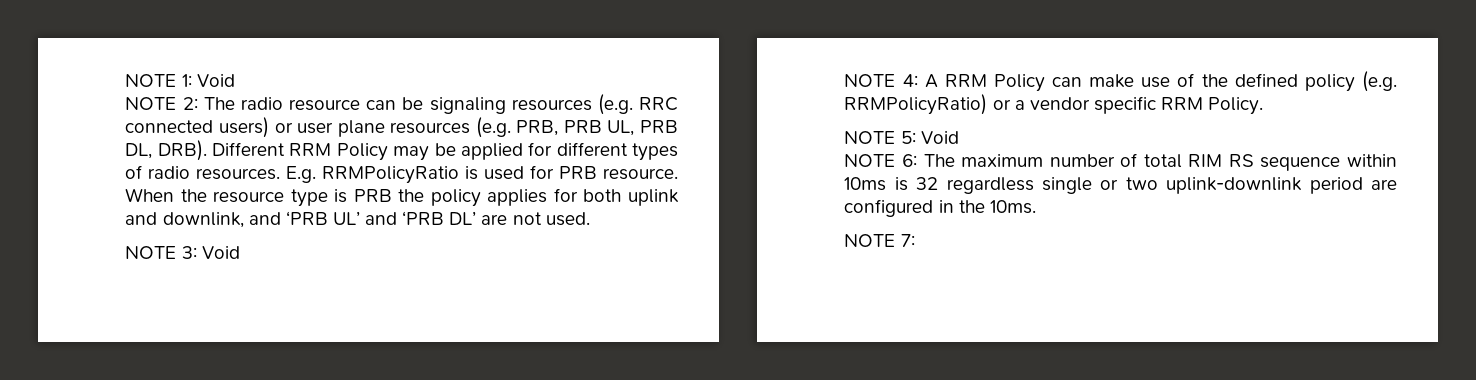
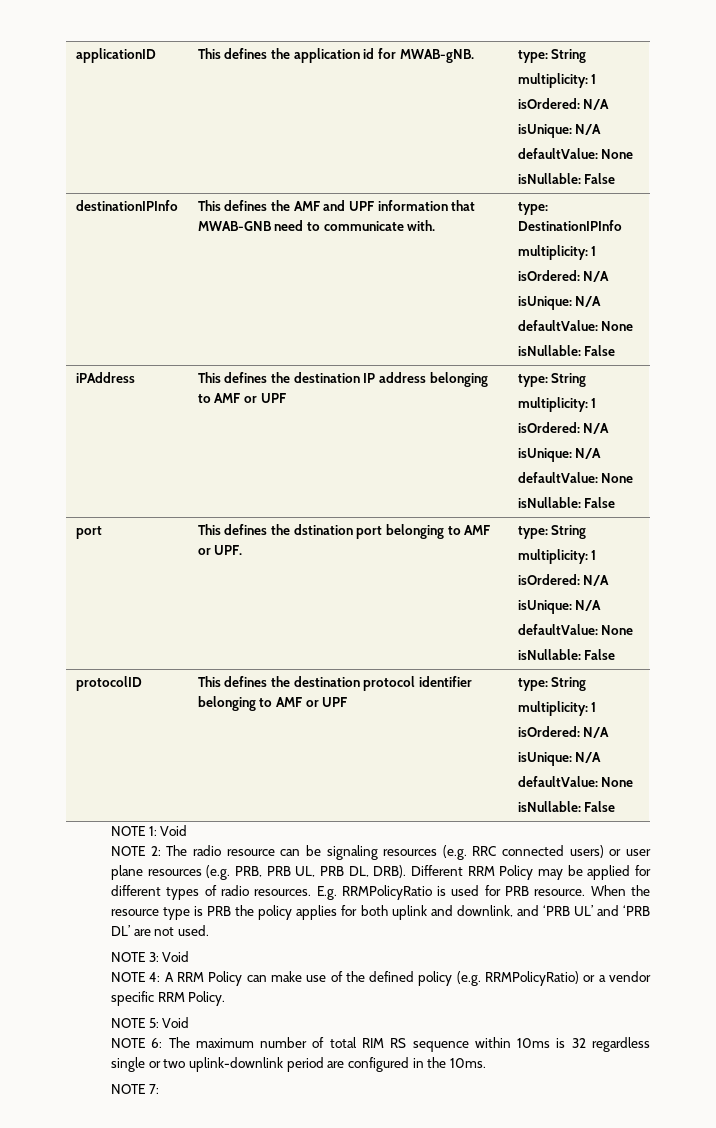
+ applicationID | This defines the application id for MWAB-gNB. | type: String
+ multiplicity: 1
+ isOrdered: N/A
+ isUnique: N/A
+ defaultValue: None
+ isNullable: False
+ destinationIPInfo | This defines the AMF and UPF information that MWAB-GNB need to communicate with. | type: DestinationIPInfo
+ multiplicity: 1
+ isOrdered: N/A
+ isUnique: N/A
+ defaultValue: None
+ isNullable: False
+ iPAddress | This defines the destination IP address belonging to AMF or UPF | type: String
+ multiplicity: 1
+ isOrdered: N/A
+ isUnique: N/A
+ defaultValue: None
+ isNullable: False
+ port | This defines the dstination port belonging to AMF or UPF. | type: String
+ multiplicity: 1
+ isOrdered: N/A
+ isUnique: N/A
+ defaultValue: None
+ isNullable: False
+ protocolID | This defines the destination protocol identifier belonging to AMF or UPF | type: String
+ multiplicity: 1
+ isOrdered: N/A
+ isUnique: N/A
+ defaultValue: None
+ isNullable: False

